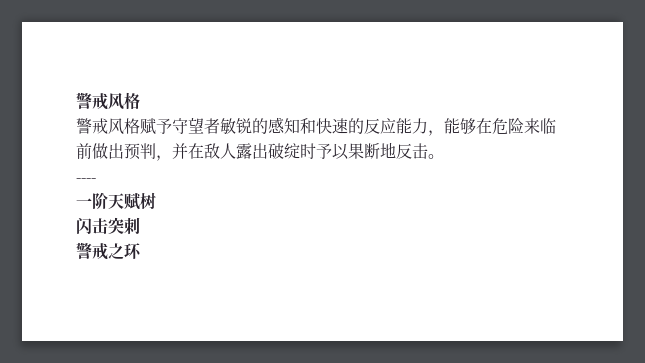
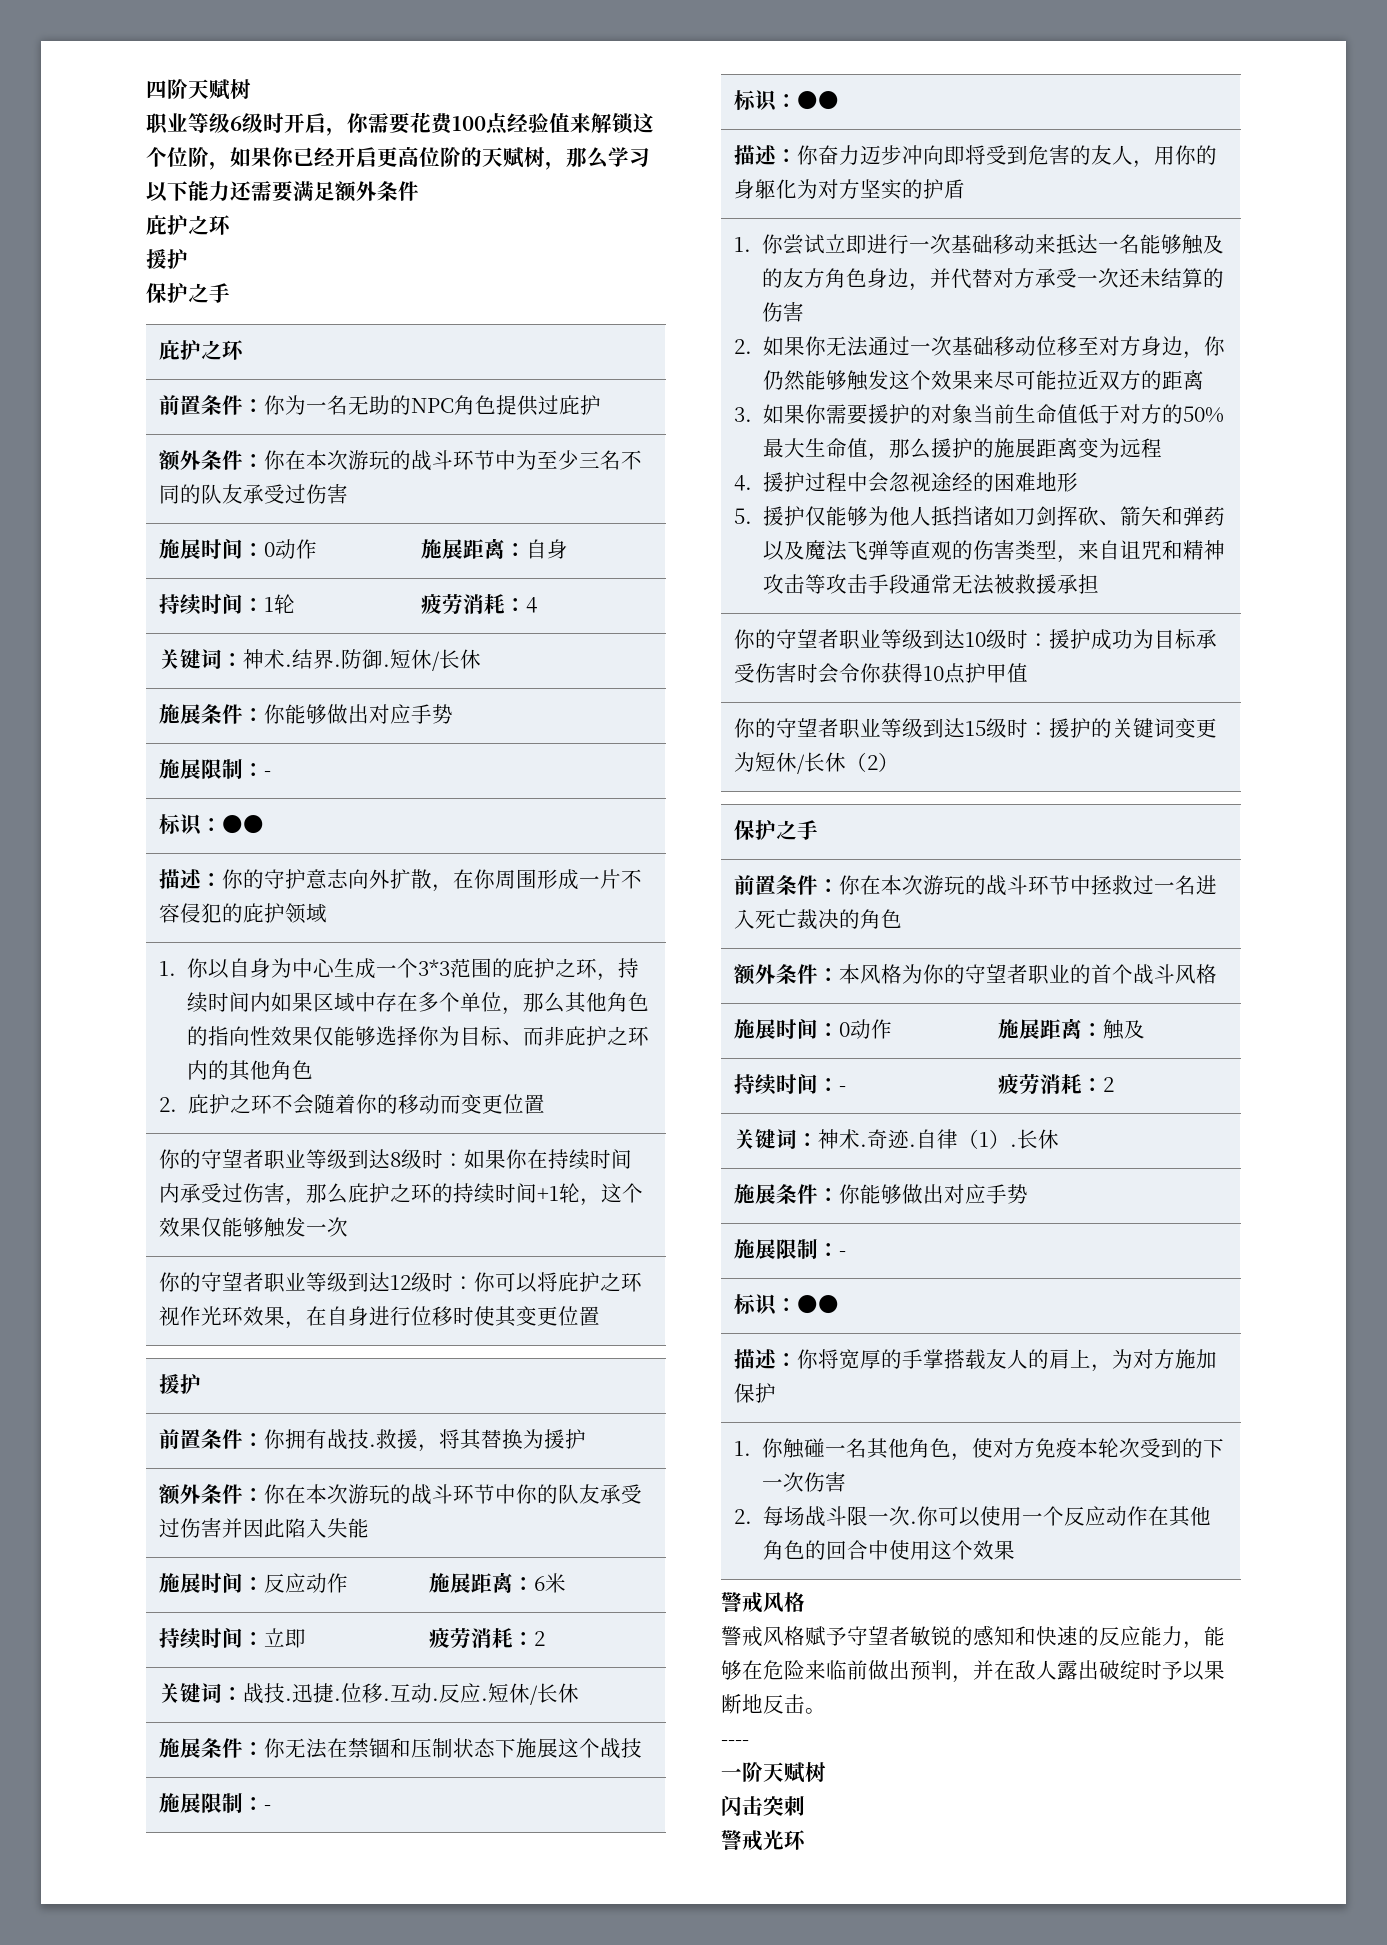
+ 四阶天赋树
+ 职业等级6级时开启，你需要花费100点经验值来解锁这个位阶，如果你已经开启更高位阶的天赋树，那么学习以下能力还需要满足额外条件
+ 庇护之环
+ 援护
+ 保护之手
+ 庇护之环
+ 前置条件：你为一名无助的NPC角色提供过庇护
+ 额外条件：你在本次游玩的战斗环节中为至少三名不同的队友承受过伤害
+ 施展时间：0动作 | 施展距离：自身
+ 持续时间：1轮 | 疲劳消耗：4
+ 关键词：神术.结界.防御.短休/长休
+ 施展条件：你能够做出对应手势
+ 施展限制：-
+ 标识：●●
+ 描述：你的守护意志向外扩散，在你周围形成一片不容侵犯的庇护领域
+ 1.你以自身为中心生成一个3*3范围的庇护之环，持续时间内如果区域中存在多个单位，那么其他角色的指向性效果仅能够选择你为目标、而非庇护之环内的其他角色
+ 2.庇护之环不会随着你的移动而变更位置
+ 你的守望者职业等级到达8级时：如果你在持续时间内承受过伤害，那么庇护之环的持续时间+1轮，这个效果仅能够触发一次
+ 你的守望者职业等级到达12级时：你可以将庇护之环视作光环效果，在自身进行位移时使其变更位置
+ 援护
+ 前置条件：你拥有战技.救援，将其替换为援护
+ 额外条件：你在本次游玩的战斗环节中你的队友承受过伤害并因此陷入失能
+ 施展时间：反应动作 | 施展距离：6米
+ 持续时间：立即 | 疲劳消耗：2
+ 关键词：战技.迅捷.位移.互动.反应.短休/长休
+ 施展条件：你无法在禁锢和压制状态下施展这个战技
+ 施展限制：-
+ 标识：●●
+ 描述：你奋力迈步冲向即将受到危害的友人，用你的身躯化为对方坚实的护盾
+ 1.你尝试立即进行一次基础移动来抵达一名能够触及的友方角色身边，并代替对方承受一次还未结算的伤害
+ 2.如果你无法通过一次基础移动位移至对方身边，你仍然能够触发这个效果来尽可能拉近双方的距离
+ 3.如果你需要援护的对象当前生命值低于对方的50%最大生命值，那么援护的施展距离变为远程
+ 4.援护过程中会忽视途经的困难地形
+ 5.援护仅能够为他人抵挡诸如刀剑挥砍、箭矢和弹药以及魔法飞弹等直观的伤害类型，来自诅咒和精神攻击等攻击手段通常无法被救援承担
+ 你的守望者职业等级到达10级时：援护成功为目标承受伤害时会令你获得10点护甲值
+ 你的守望者职业等级到达15级时：援护的关键词变更为短休/长休（2）
+ 保护之手
+ 前置条件：你在本次游玩的战斗环节中拯救过一名进入死亡裁决的角色
+ 额外条件：本风格为你的守望者职业的首个战斗风格
+ 施展时间：0动作 | 施展距离：触及
+ 持续时间：- | 疲劳消耗：2
+ 关键词：神术.奇迹.自律（1）.长休
+ 施展条件：你能够做出对应手势
+ 施展限制：-
+ 标识：●●
+ 描述：你将宽厚的手掌搭载友人的肩上，为对方施加保护
+ 1.你触碰一名其他角色，使对方免疫本轮次受到的下一次伤害
+ 2.每场战斗限一次.你可以使用一个反应动作在其他角色的回合中使用这个效果
- 警戒之环
+ 警戒光环

